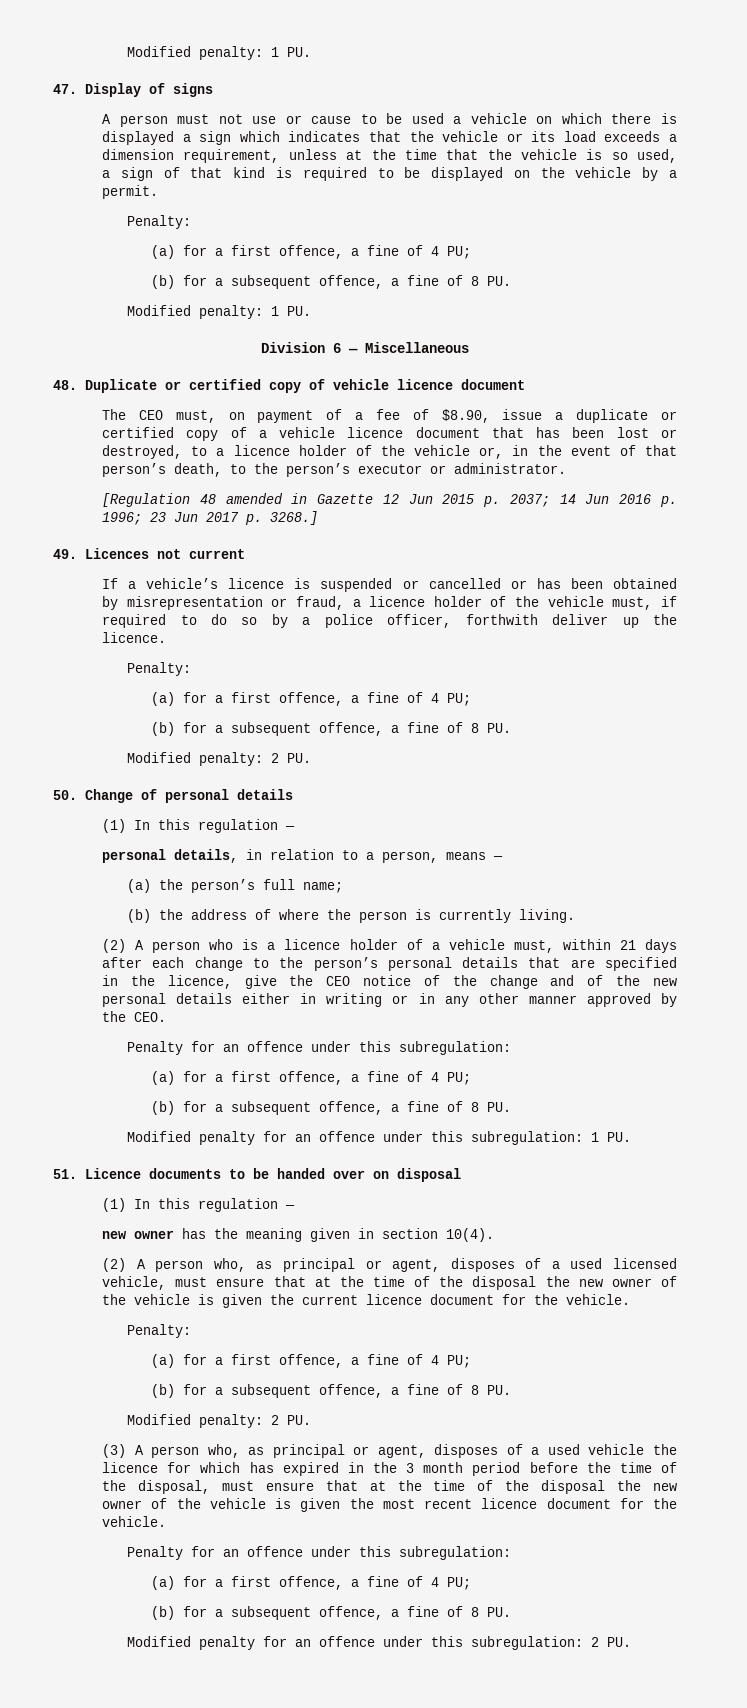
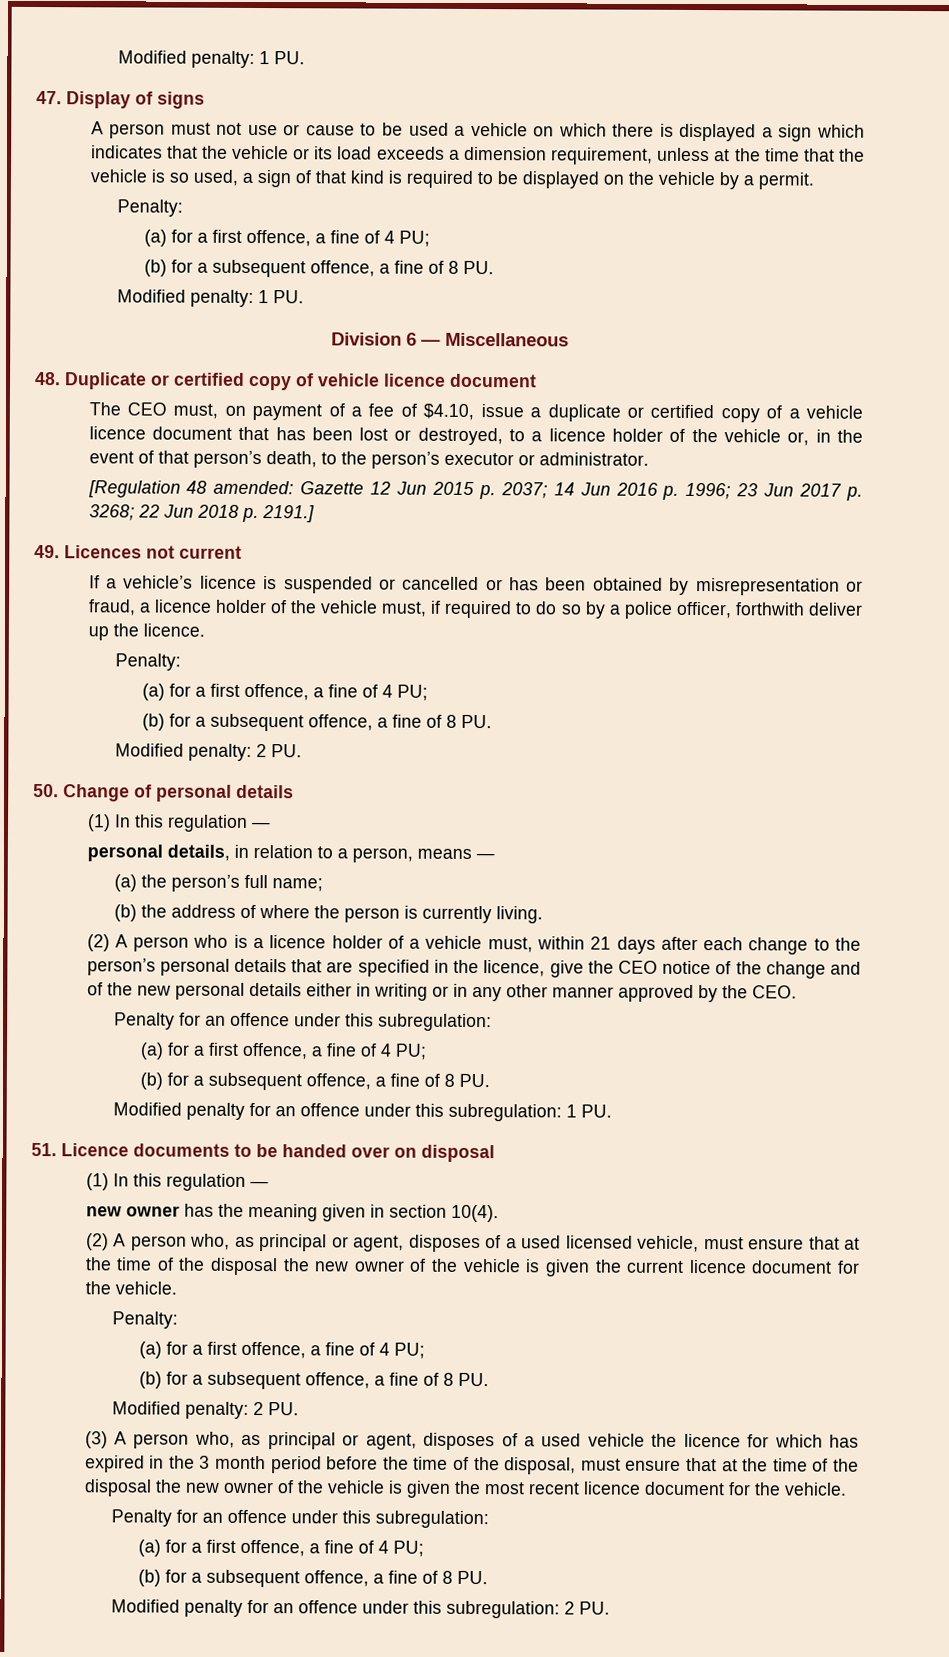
- The CEO must, on payment of a fee of $8.90, issue a duplicate or certified copy of a vehicle licence document that has been lost or destroyed, to a licence holder of the vehicle or, in the event of that person’s death, to the person’s executor or administrator.
+ The CEO must, on payment of a fee of $4.10, issue a duplicate or certified copy of a vehicle licence document that has been lost or destroyed, to a licence holder of the vehicle or, in the event of that person’s death, to the person’s executor or administrator.
- [Regulation 48 amended in Gazette 12 Jun 2015 p. 2037; 14 Jun 2016 p. 1996; 23 Jun 2017 p. 3268.]
+ [Regulation 48 amended: Gazette 12 Jun 2015 p. 2037; 14 Jun 2016 p. 1996; 23 Jun 2017 p. 3268; 22 Jun 2018 p. 2191.]

